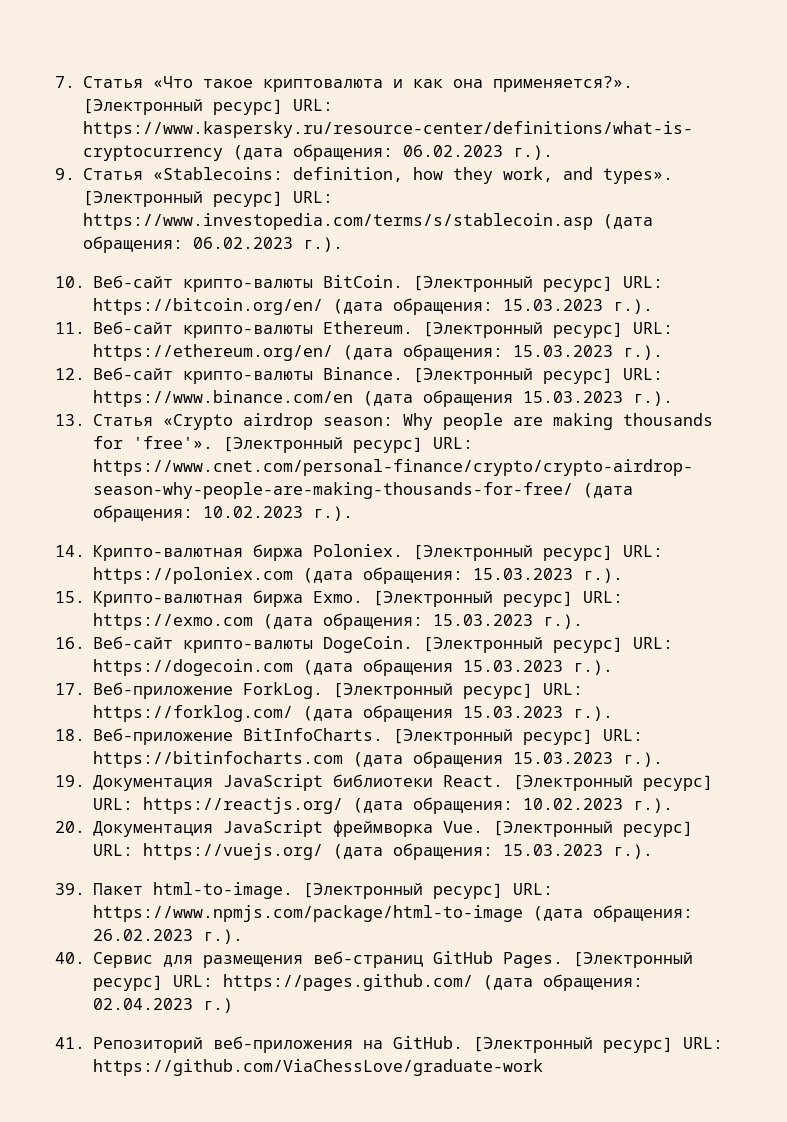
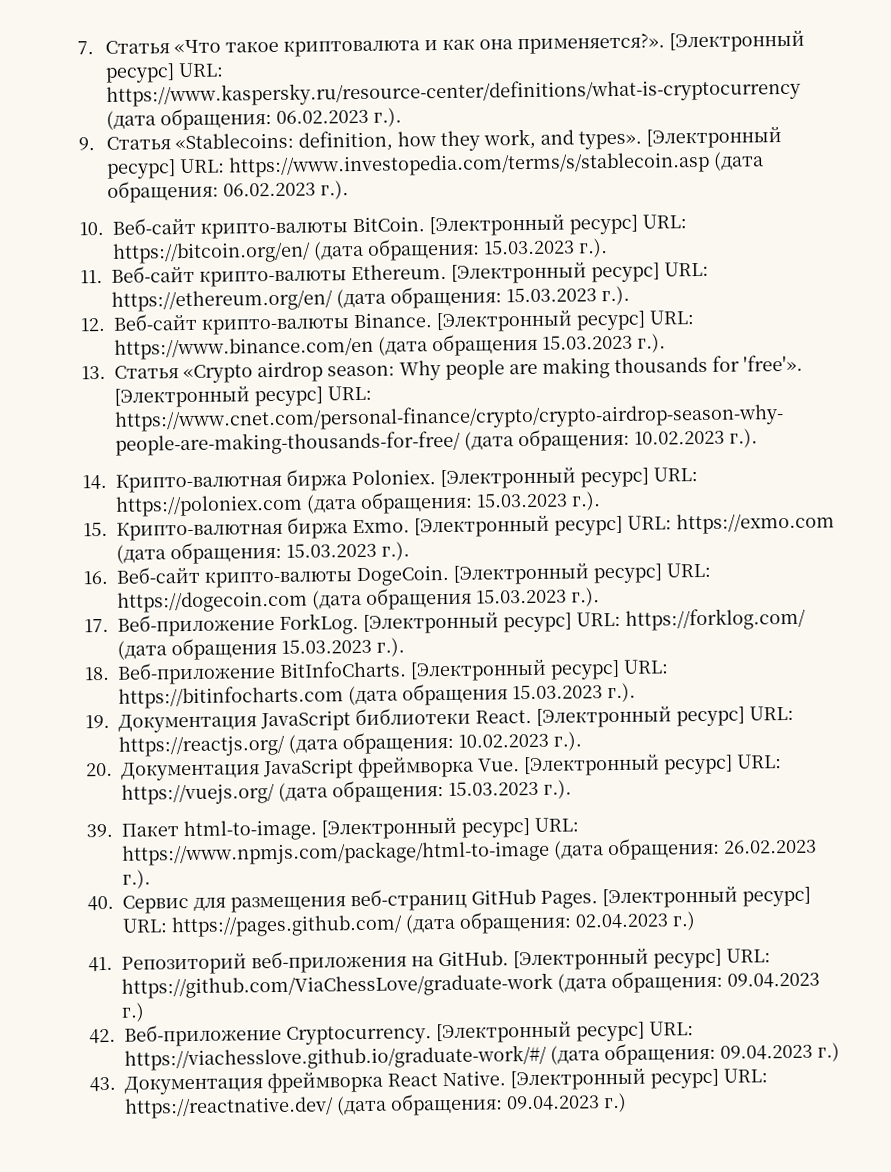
- [Электронный ресурс] URL: https://github.com/ViaChessLove/graduate-work
+ [Электронный ресурс] URL: https://github.com/ViaChessLove/graduate-work (дата обращения: 09.04.2023 г.)
+ 42. Веб-приложение Cryptocurrency. [Электронный ресурс] URL: https://viachesslove.github.io/graduate-work/#/ (дата обращения: 09.04.2023 г.)
+ 43. Документация фреймворка React Native. [Электронный ресурс] URL: https://reactnative.dev/ (дата обращения: 09.04.2023 г.)

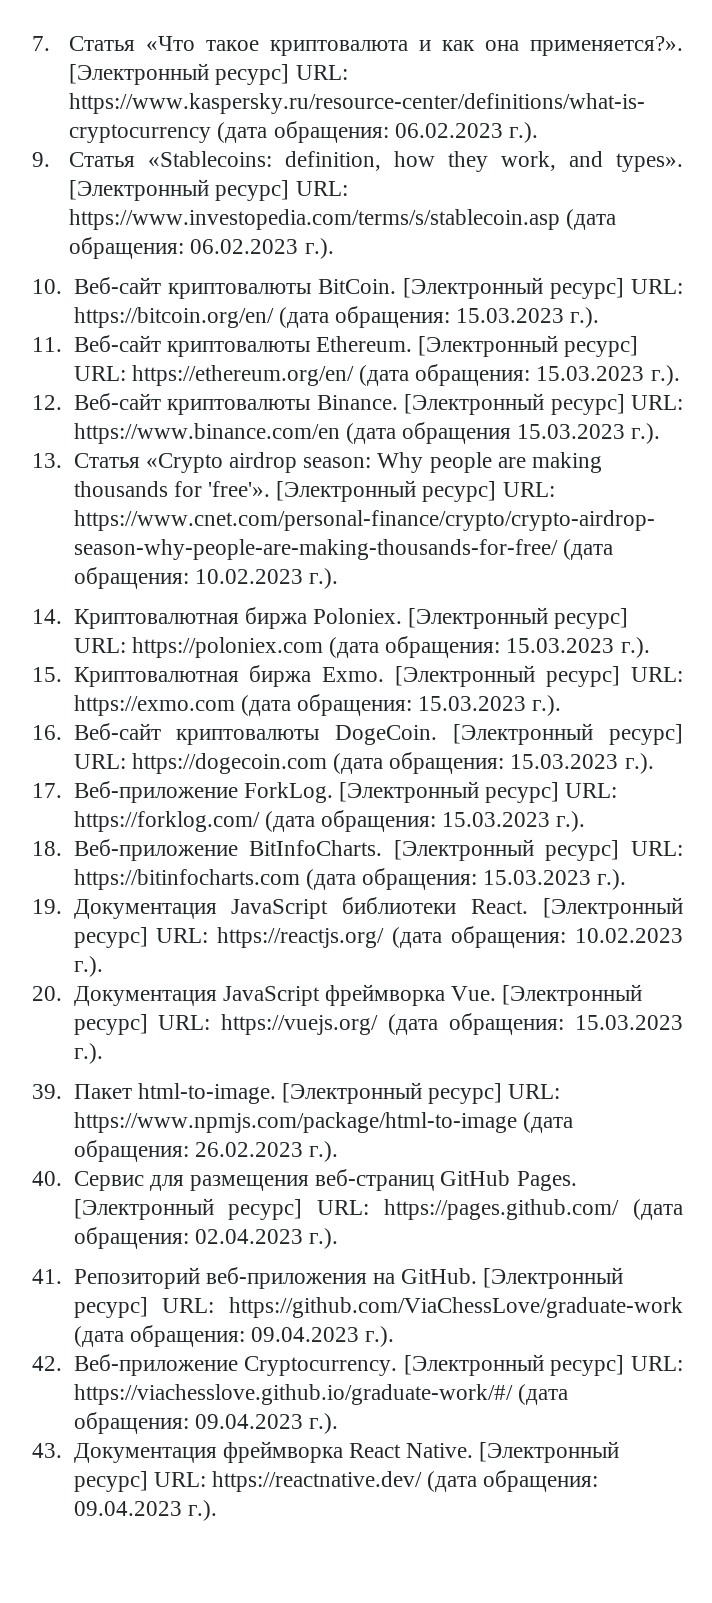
- 10. Веб-сайт крипто-валюты BitCoin.
+ 10. Веб-сайт криптовалюты BitCoin.
- 11. Веб-сайт крипто-валюты Ethereum.
+ 11. Веб-сайт криптовалюты Ethereum.
- 12. Веб-сайт крипто-валюты Binance.
+ 12. Веб-сайт криптовалюты Binance.
- 14. Крипто-валютная биржа Poloniex.
+ 14. Криптовалютная биржа Poloniex.
- 15. Крипто-валютная биржа Exmo.
+ 15. Криптовалютная биржа Exmo.
- 16. Веб-сайт крипто-валюты DogeCoin.
+ 16. Веб-сайт криптовалюты DogeCoin.
- [Электронный ресурс] URL: https://dogecoin.com (дата обращения 15.03.2023 г.).
+ [Электронный ресурс] URL: https://dogecoin.com (дата обращения: 15.03.2023 г.).
- [Электронный ресурс] URL: https://forklog.com/ (дата обращения 15.03.2023 г.).
+ [Электронный ресурс] URL: https://forklog.com/ (дата обращения: 15.03.2023 г.).
- [Электронный ресурс] URL: https://bitinfocharts.com (дата обращения 15.03.2023 г.).
+ [Электронный ресурс] URL: https://bitinfocharts.com (дата обращения: 15.03.2023 г.).
- [Электронный ресурс] URL: https://pages.github.com/ (дата обращения: 02.04.2023 г.)
+ [Электронный ресурс] URL: https://pages.github.com/ (дата обращения: 02.04.2023 г.).
- [Электронный ресурс] URL: https://github.com/ViaChessLove/graduate-work (дата обращения: 09.04.2023 г.)
+ [Электронный ресурс] URL: https://github.com/ViaChessLove/graduate-work (дата обращения: 09.04.2023 г.).
- [Электронный ресурс] URL: https://viachesslove.github.io/graduate-work/#/ (дата обращения: 09.04.2023 г.)
+ [Электронный ресурс] URL: https://viachesslove.github.io/graduate-work/#/ (дата обращения: 09.04.2023 г.).
- [Электронный ресурс] URL: https://reactnative.dev/ (дата обращения: 09.04.2023 г.)
+ [Электронный ресурс] URL: https://reactnative.dev/ (дата обращения: 09.04.2023 г.).

